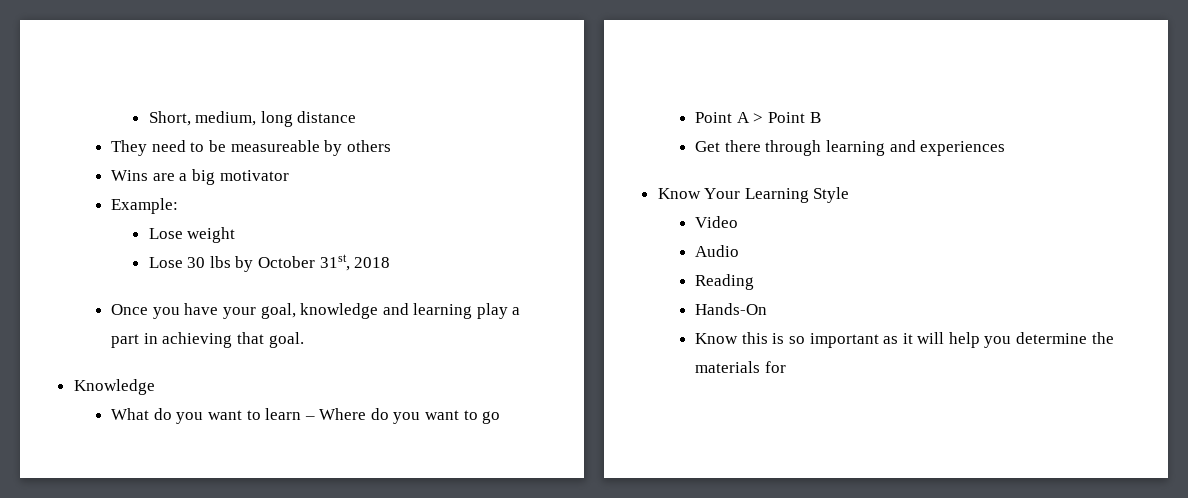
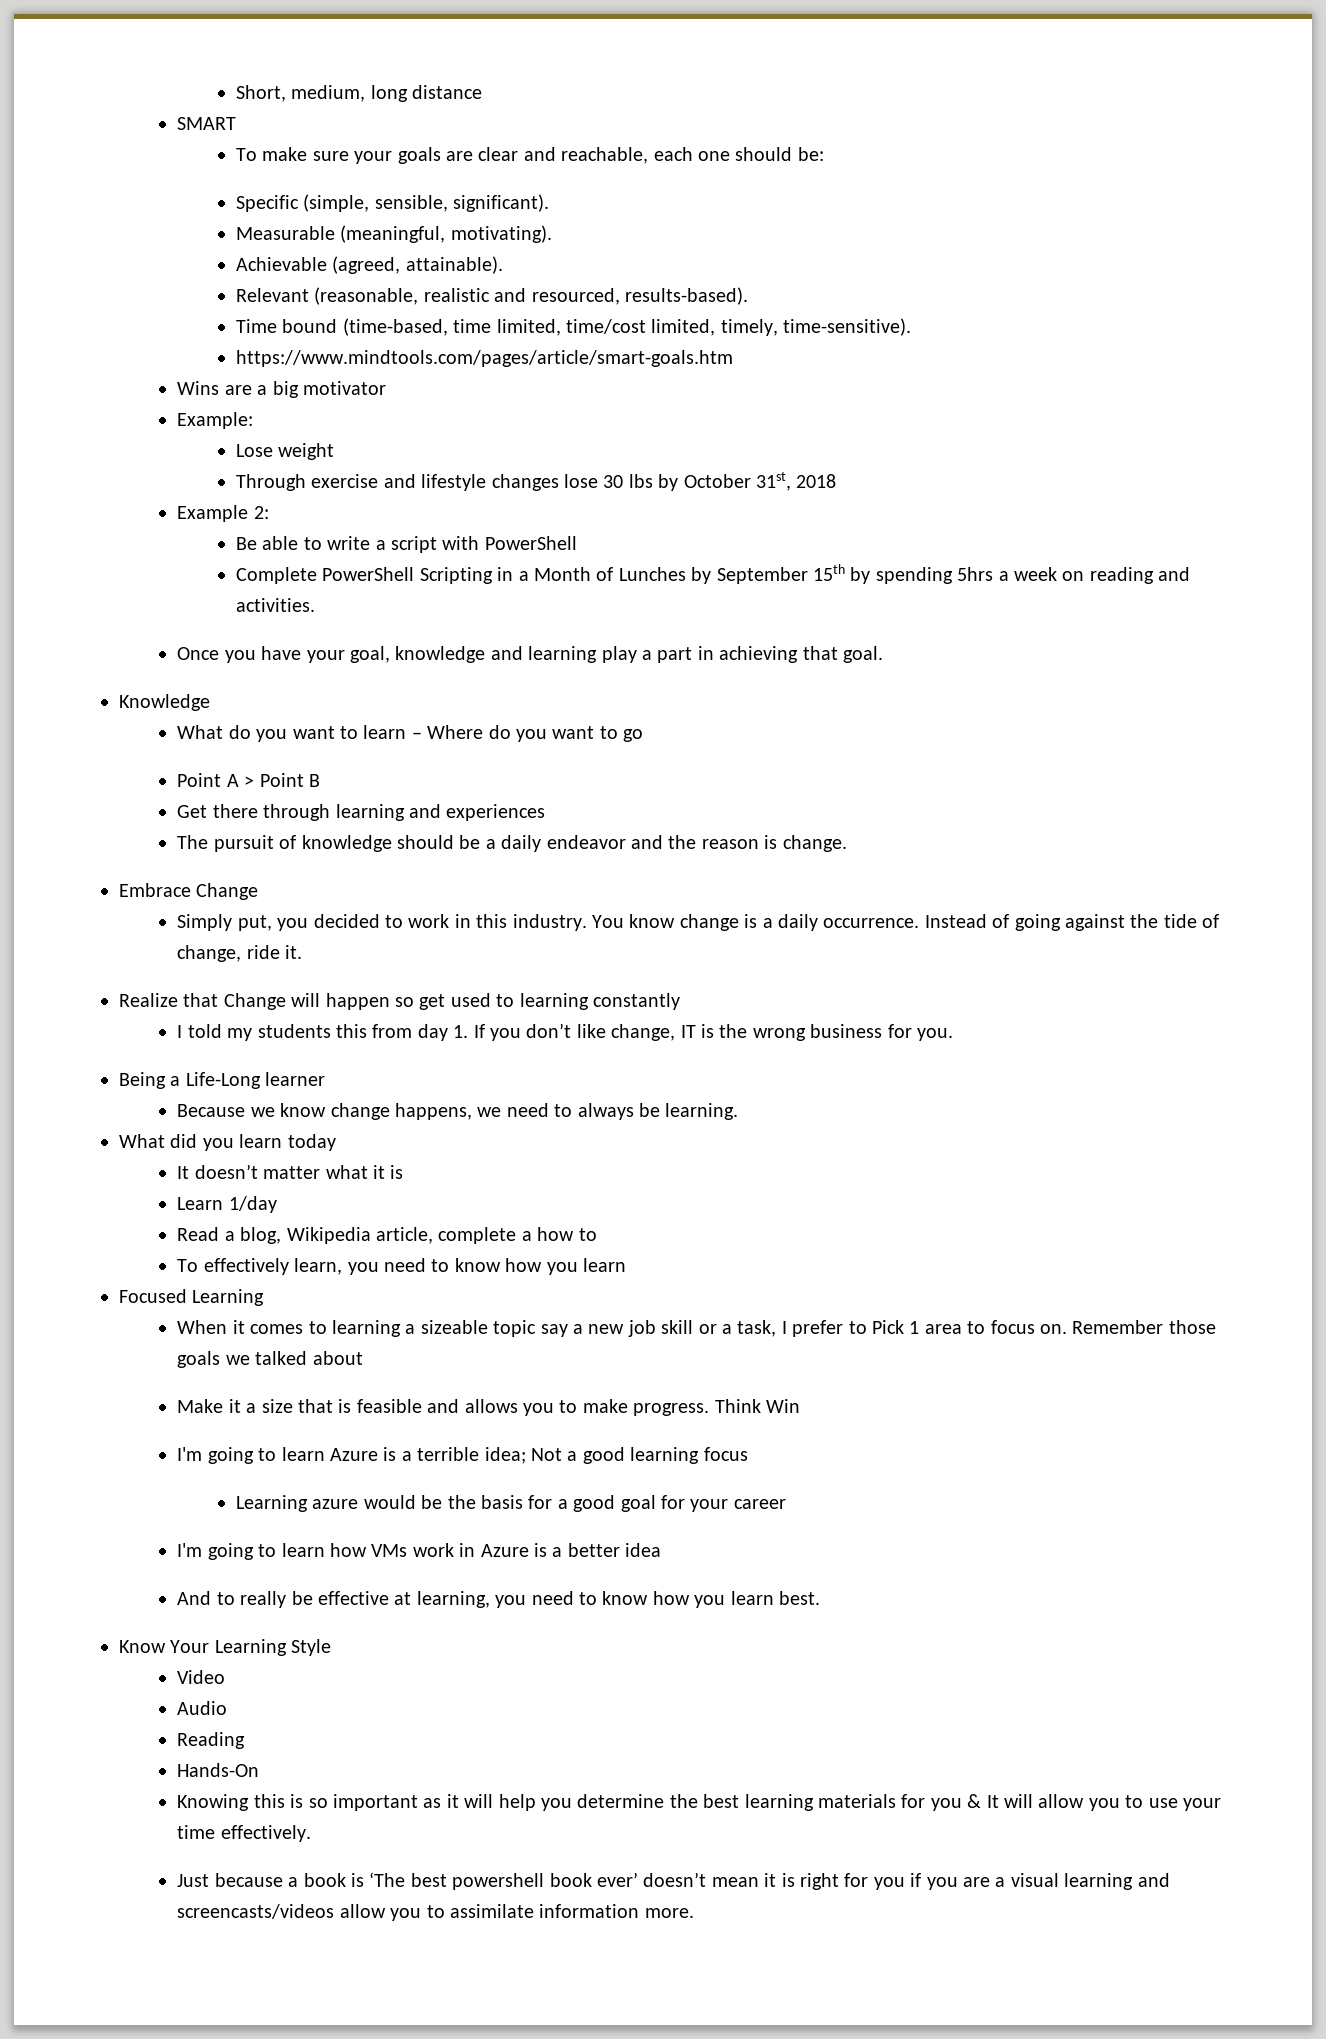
- They need to be measureable by others
+ SMART
+ To make sure your goals are clear and reachable, each one should be:
+ Specific (simple, sensible, significant).
+ Measurable (meaningful, motivating).
+ Achievable (agreed, attainable).
+ Relevant (reasonable, realistic and resourced, results-based).
+ Time bound (time-based, time limited, time/cost limited, timely, time-sensitive).
+ https://www.mindtools.com/pages/article/smart-goals.htm
- Lose 30 lbs by October 31st, 2018
+ Through exercise and lifestyle changes lose 30 lbs by October 31st, 2018
+ Example 2:
+ Be able to write a script with PowerShell
+ Complete PowerShell Scripting in a Month of Lunches by September 15th by spending 5hrs a week on reading and activities.
+ The pursuit of knowledge should be a daily endeavor and the reason is change.
+ Embrace Change
+ Simply put, you decided to work in this industry. You know change is a daily occurrence. Instead of going against the tide of change, ride it.
+ Realize that Change will happen so get used to learning constantly
+ I told my students this from day 1. If you don’t like change, IT is the wrong business for you.
+ Being a Life-Long learner
+ Because we know change happens, we need to always be learning.
+ What did you learn today
+ It doesn’t matter what it is
+ Learn 1/day
+ Read a blog, Wikipedia article, complete a how to
+ To effectively learn, you need to know how you learn
+ Focused Learning
+ When it comes to learning a sizeable topic say a new job skill or a task, I prefer to Pick 1 area to focus on. Remember those goals we talked about
+ Make it a size that is feasible and allows you to make progress. Think Win
+ I'm going to learn Azure is a terrible idea; Not a good learning focus
+ Learning azure would be the basis for a good goal for your career
+ I'm going to learn how VMs work in Azure is a better idea
+ And to really be effective at learning, you need to know how you learn best.
- Know this is so important as it will help you determine the materials for
+ Knowing this is so important as it will help you determine the best learning materials for you & It will allow you to use your time effectively.
+ Just because a book is ‘The best powershell book ever’ doesn’t mean it is right for you if you are a visual learning and screencasts/videos allow you to assimilate information more.

